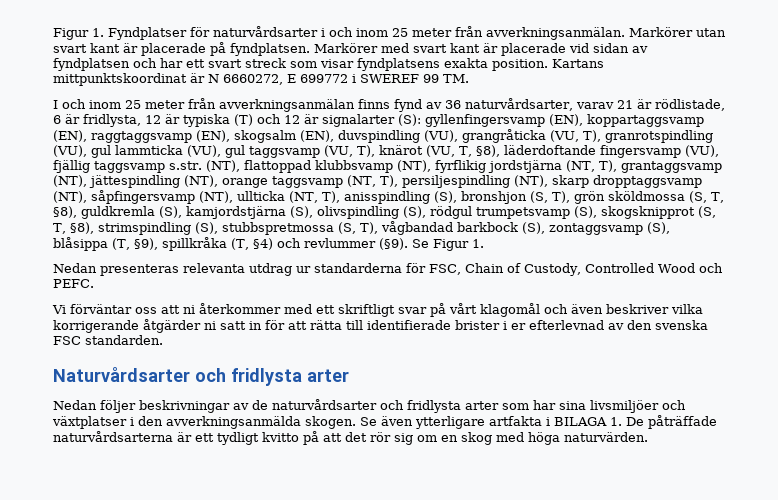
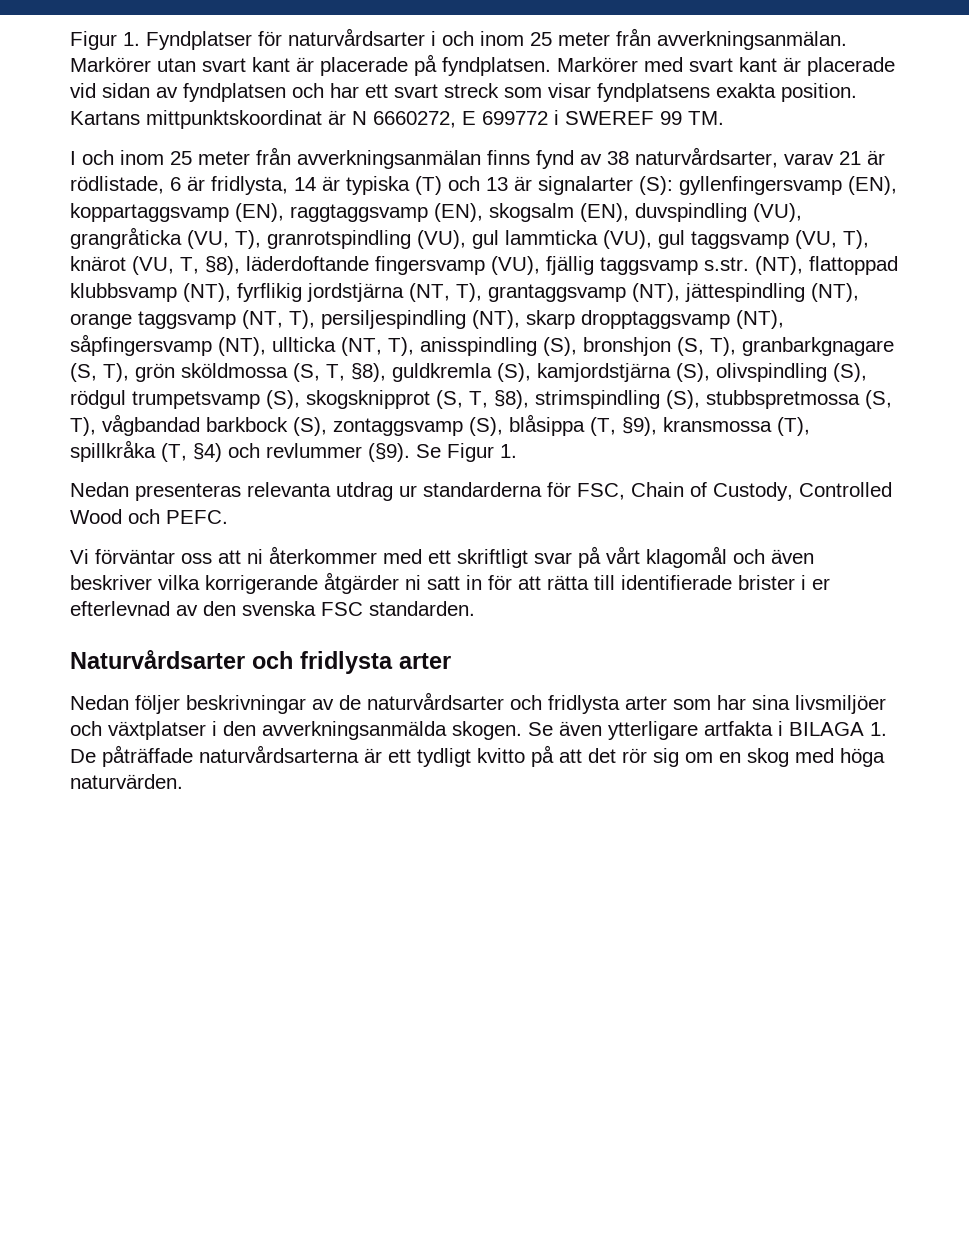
- I och inom 25 meter från avverkningsanmälan finns fynd av 36 naturvårdsarter, varav 21 är rödlistade, 6 är fridlysta, 12 är typiska (T) och 12 är signalarter (S):
+ I och inom 25 meter från avverkningsanmälan finns fynd av 38 naturvårdsarter, varav 21 är rödlistade, 6 är fridlysta, 14 är typiska (T) och 13 är signalarter (S):
- gyllenfingersvamp (EN), koppartaggsvamp (EN), raggtaggsvamp (EN), skogsalm (EN), duvspindling (VU), grangråticka (VU, T), granrotspindling (VU), gul lammticka (VU), gul taggsvamp (VU, T), knärot (VU, T, §8), läderdoftande fingersvamp (VU), fjällig taggsvamp s.str. (NT), flattoppad klubbsvamp (NT), fyrflikig jordstjärna (NT, T), grantaggsvamp (NT), jättespindling (NT), orange taggsvamp (NT, T), persiljespindling (NT), skarp dropptaggsvamp (NT), såpfingersvamp (NT), ullticka (NT, T), anisspindling (S), bronshjon (S, T), grön sköldmossa (S, T, §8), guldkremla (S), kamjordstjärna (S), olivspindling (S), rödgul trumpetsvamp (S), skogsknipprot (S, T, §8), strimspindling (S), stubbspretmossa (S, T), vågbandad barkbock (S), zontaggsvamp (S), blåsippa (T, §9), spillkråka (T, §4) och revlummer (§9).
+ gyllenfingersvamp (EN), koppartaggsvamp (EN), raggtaggsvamp (EN), skogsalm (EN), duvspindling (VU), grangråticka (VU, T), granrotspindling (VU), gul lammticka (VU), gul taggsvamp (VU, T), knärot (VU, T, §8), läderdoftande fingersvamp (VU), fjällig taggsvamp s.str. (NT), flattoppad klubbsvamp (NT), fyrflikig jordstjärna (NT, T), grantaggsvamp (NT), jättespindling (NT), orange taggsvamp (NT, T), persiljespindling (NT), skarp dropptaggsvamp (NT), såpfingersvamp (NT), ullticka (NT, T), anisspindling (S), bronshjon (S, T), granbarkgnagare (S, T), grön sköldmossa (S, T, §8), guldkremla (S), kamjordstjärna (S), olivspindling (S), rödgul trumpetsvamp (S), skogsknipprot (S, T, §8), strimspindling (S), stubbspretmossa (S, T), vågbandad barkbock (S), zontaggsvamp (S), blåsippa (T, §9), kransmossa (T), spillkråka (T, §4) och revlummer (§9).

